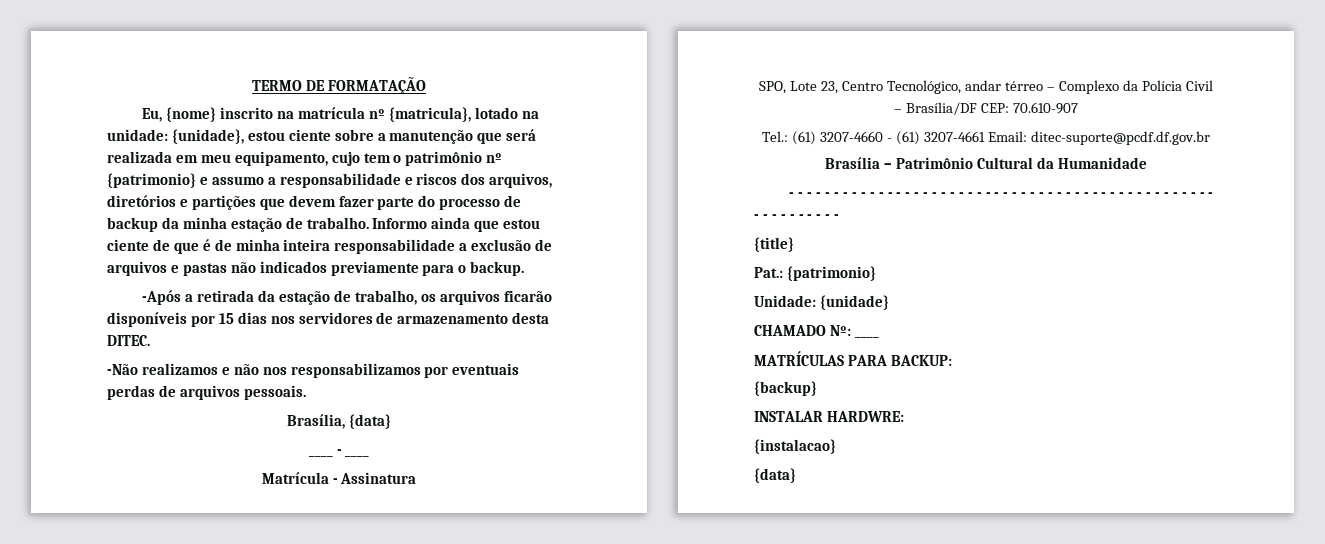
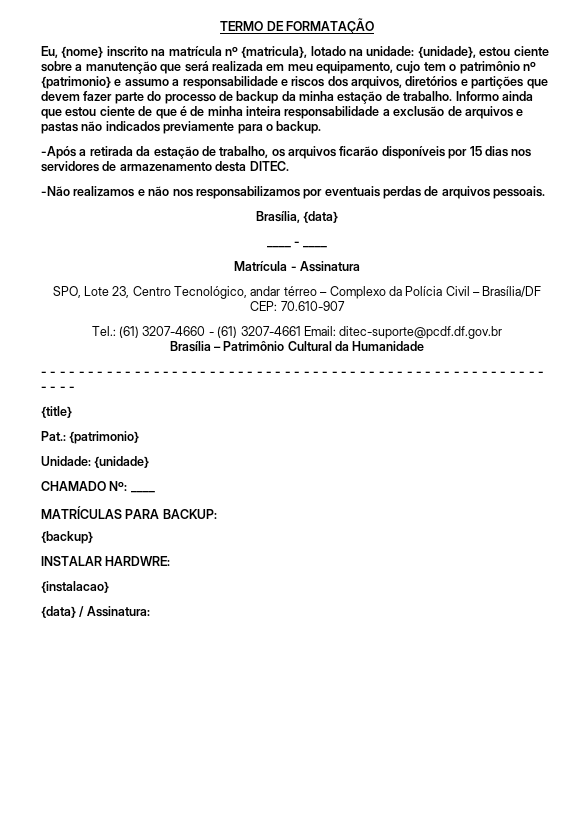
  {instalacao}
- {data}
+ {data} / Assinatura:

